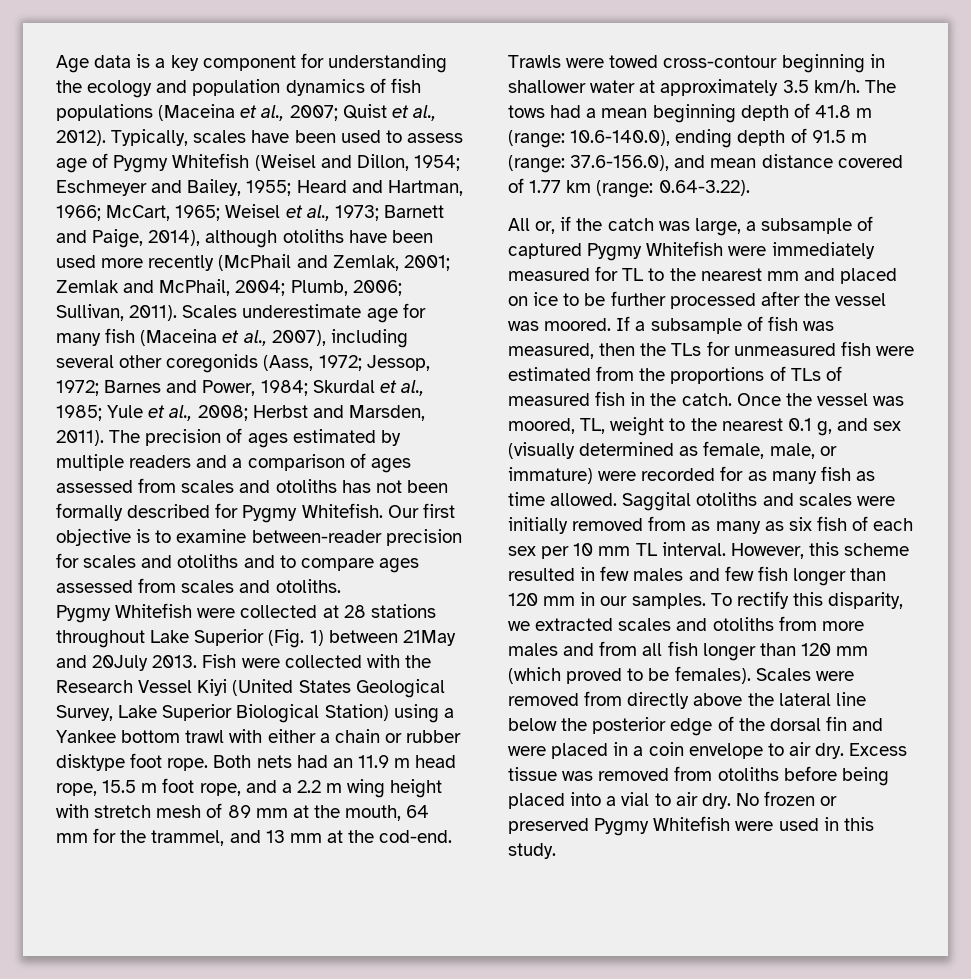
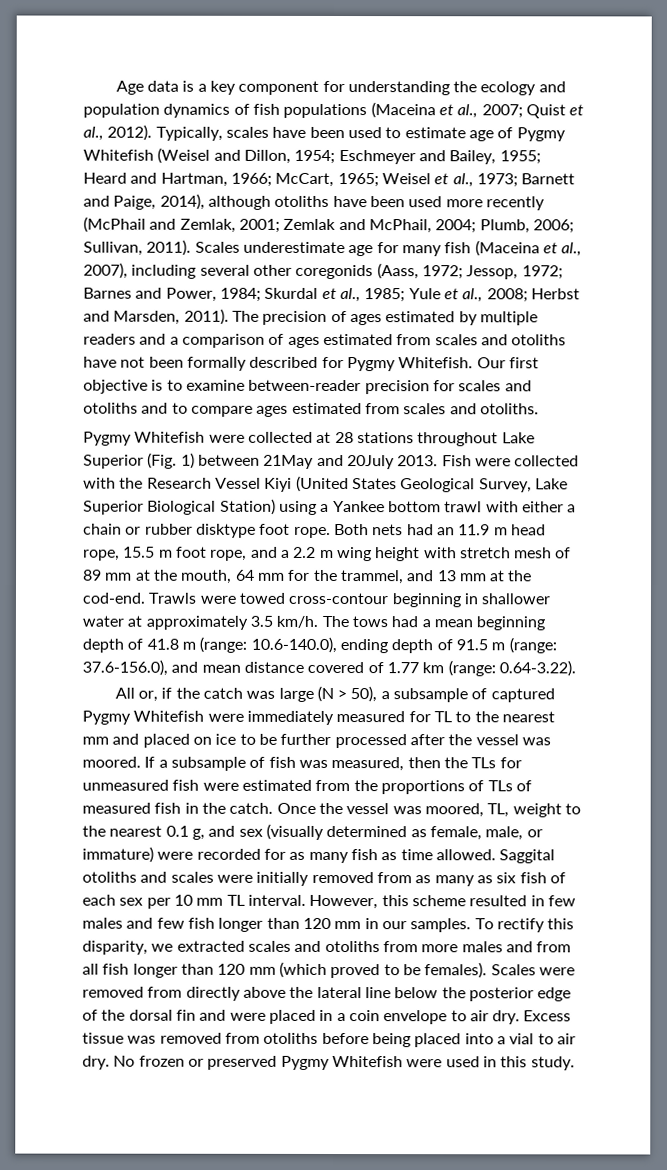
- Typically, scales have been used to assess age of Pygmy Whitefish (Weisel and Dillon, 1954; Eschmeyer and Bailey, 1955; Heard and Hartman, 1966; McCart, 1965; Weisel et al., 1973; Barnett and Paige, 2014), although otoliths have been used more recently (McPhail and Zemlak, 2001; Zemlak and McPhail, 2004; Plumb, 2006; Sullivan, 2011).
+ Typically, scales have been used to estimate age of Pygmy Whitefish (Weisel and Dillon, 1954; Eschmeyer and Bailey, 1955; Heard and Hartman, 1966; McCart, 1965; Weisel et al., 1973; Barnett and Paige, 2014), although otoliths have been used more recently (McPhail and Zemlak, 2001; Zemlak and McPhail, 2004; Plumb, 2006; Sullivan, 2011).
- The precision of ages estimated by multiple readers and a comparison of ages assessed from scales and otoliths has not been formally described for Pygmy Whitefish.
+ The precision of ages estimated by multiple readers and a comparison of ages estimated from scales and otoliths have not been formally described for Pygmy Whitefish.
- Our first objective is to examine between-reader precision for scales and otoliths and to compare ages assessed from scales and otoliths.
+ Our first objective is to examine between-reader precision for scales and otoliths and to compare ages estimated from scales and otoliths.
- All or, if the catch was large, a subsample of captured Pygmy Whitefish were immediately measured for TL to the nearest mm and placed on ice to be further processed after the vessel was moored.
+ All or, if the catch was large (N > 50), a subsample of captured Pygmy Whitefish were immediately measured for TL to the nearest mm and placed on ice to be further processed after the vessel was moored.

